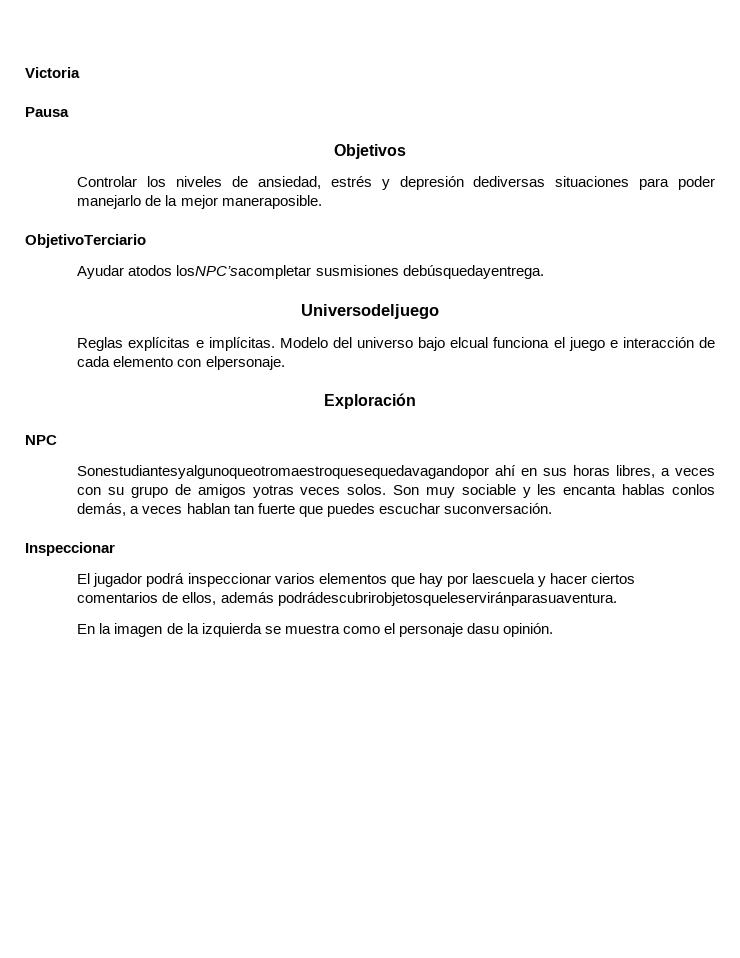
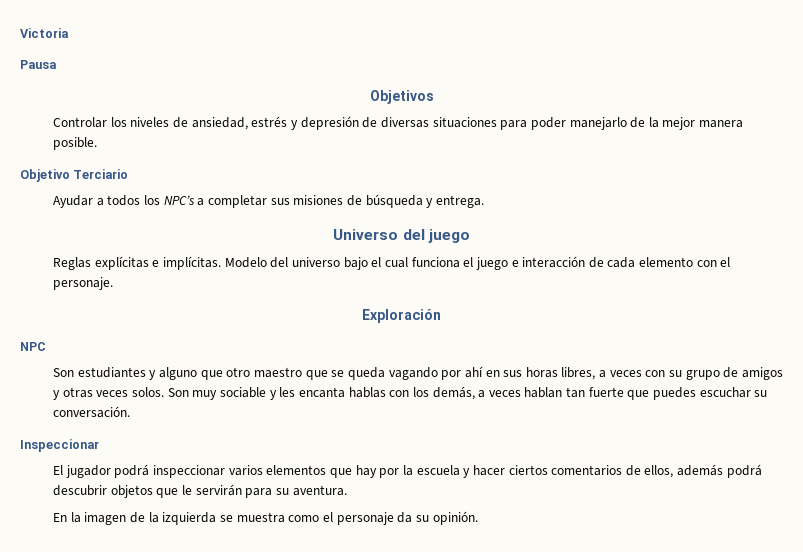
- Controlar los niveles de ansiedad, estrés y depresión dediversas situaciones para poder manejarlo de la mejor maneraposible.
- ObjetivoTerciario
- Ayudar atodos losNPC’sacompletar susmisiones debúsquedayentrega.
- Universodeljuego
+ Controlar los niveles de ansiedad, estrés y depresión de diversas situaciones para poder manejarlo de la mejor manera posible.
+ Objetivo Terciario
+ Ayudar a todos los NPC’s a completar sus misiones de búsqueda y entrega.
+ Universo del juego
- Modelo del universo bajo elcual funciona el juego e interacción de cada elemento con elpersonaje.
+ Modelo del universo bajo el cual funciona el juego e interacción de cada elemento con el personaje.
- Sonestudiantesyalgunoqueotromaestroquesequedavagandopor ahí en sus horas libres, a veces con su grupo de amigos yotras veces solos.
+ Son estudiantes y alguno que otro maestro que se queda vagando por ahí en sus horas libres, a veces con su grupo de amigos y otras veces solos.
- Son muy sociable y les encanta hablas conlos demás, a veces hablan tan fuerte que puedes escuchar suconversación.
+ Son muy sociable y les encanta hablas con los demás, a veces hablan tan fuerte que puedes escuchar su conversación.
- El jugador podrá inspeccionar varios elementos que hay por laescuela y hacer ciertos comentarios de ellos, además podrádescubrirobjetosqueleserviránparasuaventura.
+ El jugador podrá inspeccionar varios elementos que hay por la escuela y hacer ciertos comentarios de ellos, además podrá descubrir objetos que le servirán para su aventura.
- En la imagen de la izquierda se muestra como el personaje dasu opinión.
+ En la imagen de la izquierda se muestra como el personaje da su opinión.

